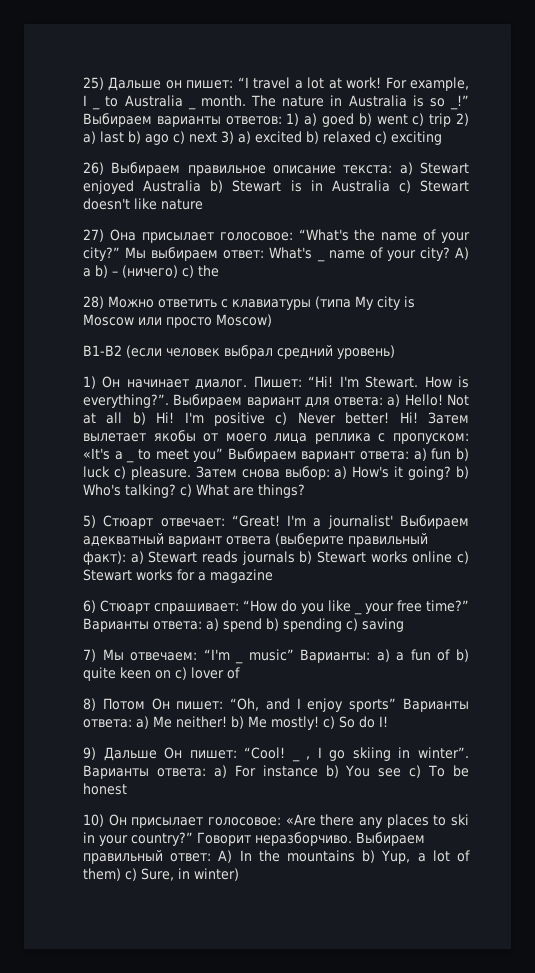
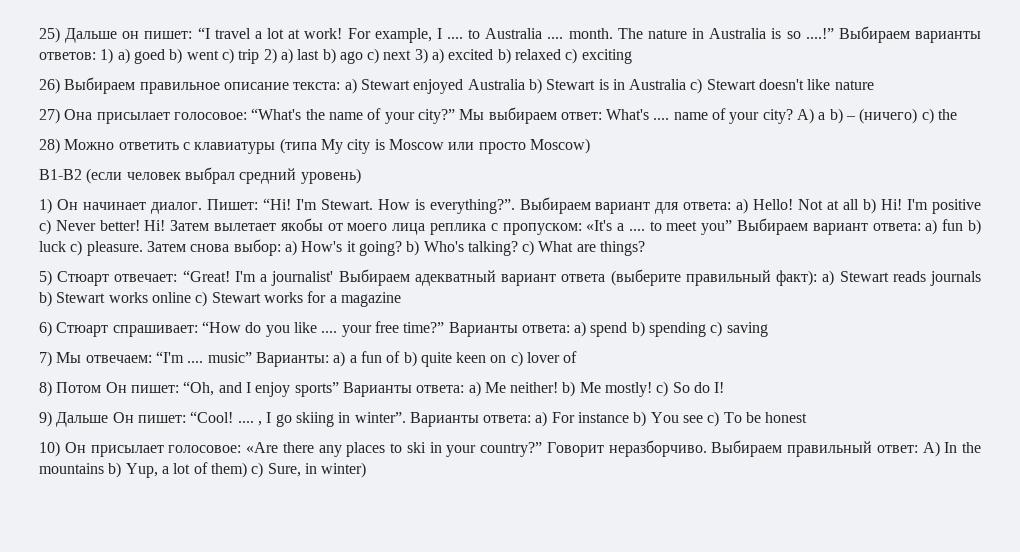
- For example, I _ to Australia _ month.
+ For example, I .... to Australia .... month.
- The nature in Australia is so _!”
+ The nature in Australia is so ....!”
- Мы выбираем ответ: What's _ name of your city?
+ Мы выбираем ответ: What's .... name of your city?
- Затем вылетает якобы от моего лица реплика с пропуском: «It's a _ to meet you” Выбираем вариант ответа: а) fun b) luck c) pleasure.
+ Затем вылетает якобы от моего лица реплика с пропуском: «It's a .... to meet you” Выбираем вариант ответа: а) fun b) luck c) pleasure.
- 6) Стюарт спрашивает: “How do you like _ your free time?”
+ 6) Стюарт спрашивает: “How do you like .... your free time?”
- 7) Мы отвечаем: “I'm _ music” Варианты: a) a fun of b) quite keen on c) lover of
+ 7) Мы отвечаем: “I'm .... music” Варианты: a) a fun of b) quite keen on c) lover of
- 9) Дальше Он пишет: “Cool! _ , I go skiing in winter”.
+ 9) Дальше Он пишет: “Cool! .... , I go skiing in winter”.

